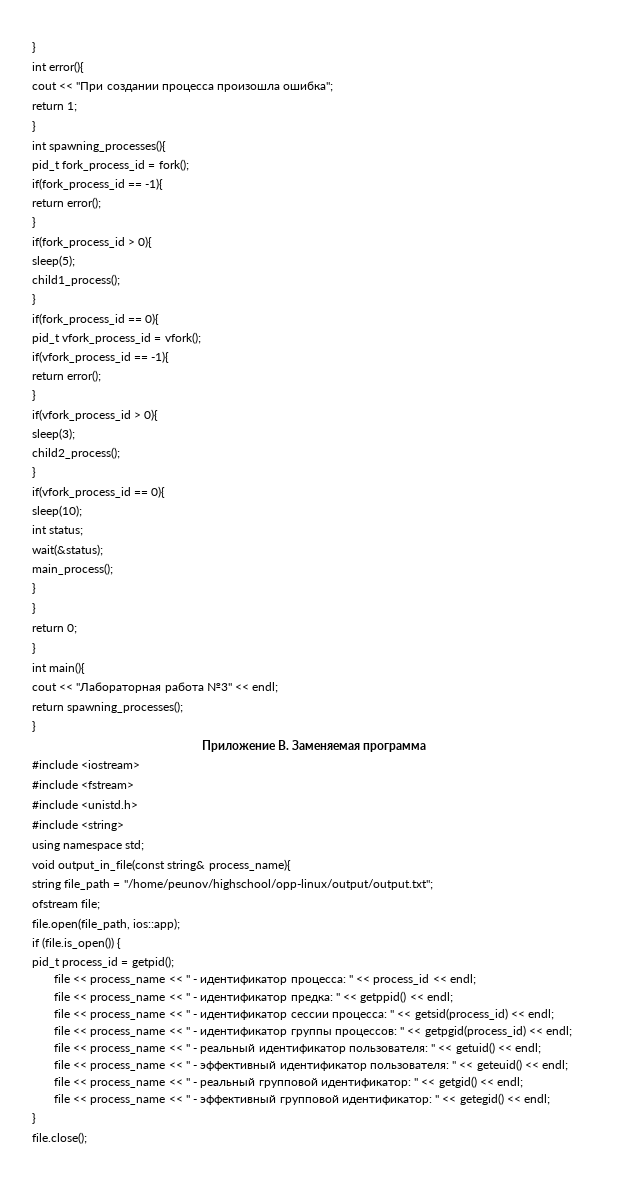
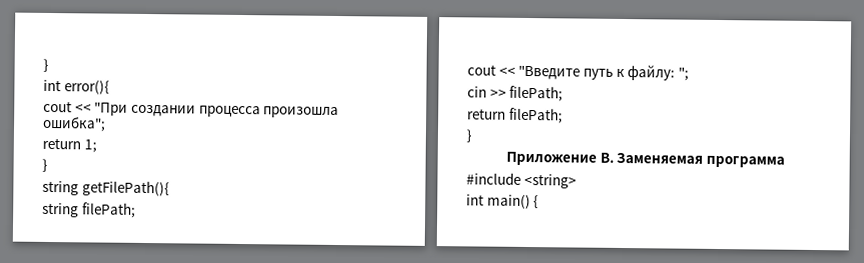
- int spawning_processes(){
- pid_t fork_process_id = fork();
- if(fork_process_id == -1){
- return error();
- }
- if(fork_process_id > 0){
- sleep(5);
- child1_process();
- }
- if(fork_process_id == 0){
- pid_t vfork_process_id = vfork();
- if(vfork_process_id == -1){
- return error();
- }
- if(vfork_process_id > 0){
- sleep(3);
- child2_process();
- }
- if(vfork_process_id == 0){
- sleep(10);
- int status;
- wait(&status);
- main_process();
- }
- }
- return 0;
- }
- int main(){
- cout << "Лабораторная работа №3" << endl;
- return spawning_processes();
+ string getFilePath(){
+ string filePath;
+ cout << "Введите путь к файлу: ";
+ cin >> filePath;
+ return filePath;
- #include <iostream>
- #include <fstream>
- #include <unistd.h>
  #include <string>
- using namespace std;
- void output_in_file(const string& process_name){
- string file_path = "/home/peunov/highschool/opp-linux/output/output.txt";
- ofstream file;
- file.open(file_path, ios::app);
- if (file.is_open()) {
- pid_t process_id = getpid();
- file << process_name << " - идентификатор процесса: " << process_id << endl;
- file << process_name << " - идентификатор предка: " << getppid() << endl;
- file << process_name << " - идентификатор сессии процесса: " << getsid(process_id) << endl;
- file << process_name << " - идентификатор группы процессов: " << getpgid(process_id) << endl;
- file << process_name << " - реальный идентификатор пользователя: " << getuid() << endl;
- file << process_name << " - эффективный идентификатор пользователя: " << geteuid() << endl;
- file << process_name << " - реальный групповой идентификатор: " << getgid() << endl;
- file << process_name << " - эффективный групповой идентификатор: " << getegid() << endl;
- }
- file.close();
+ int main() {

